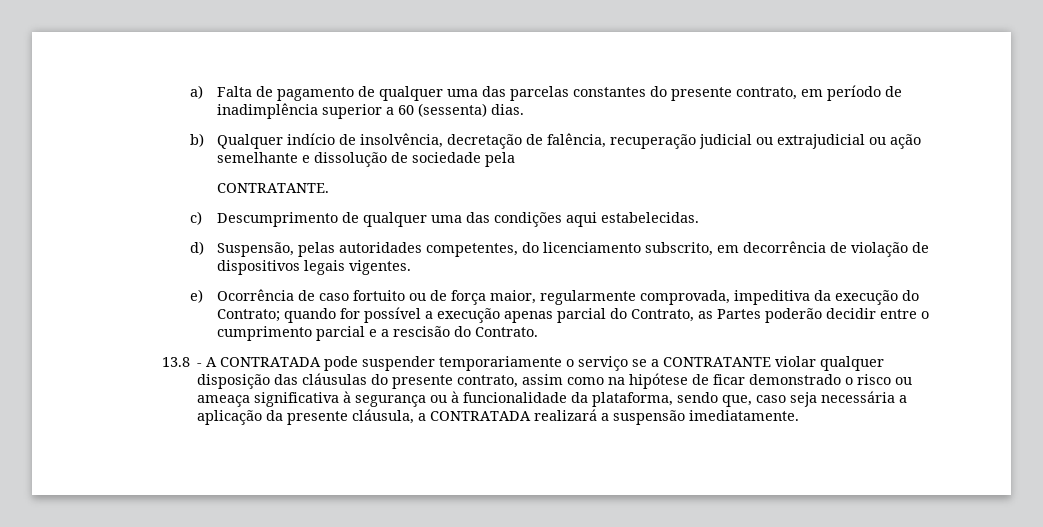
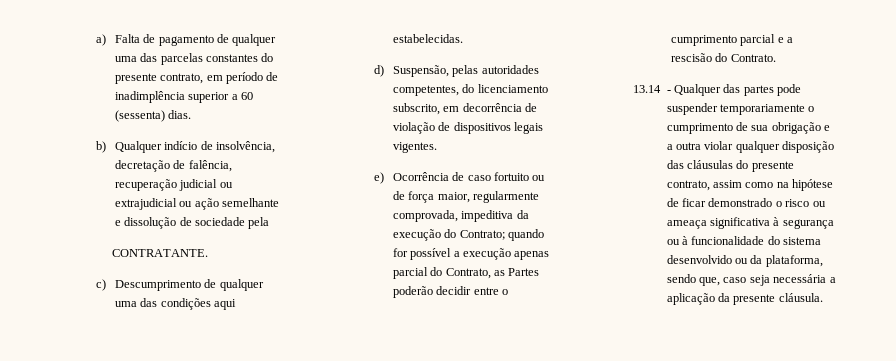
- 13.8 - A CONTRATADA pode suspender temporariamente o serviço se a CONTRATANTE violar qualquer disposição das cláusulas do presente contrato, assim como na hipótese de ficar demonstrado o risco ou ameaça significativa à segurança ou à funcionalidade da plataforma, sendo que, caso seja necessária a aplicação da presente cláusula, a CONTRATADA realizará a suspensão imediatamente.
+ 13.14 - Qualquer das partes pode suspender temporariamente o cumprimento de sua obrigação e a outra violar qualquer disposição das cláusulas do presente contrato, assim como na hipótese de ficar demonstrado o risco ou ameaça significativa à segurança ou à funcionalidade do sistema desenvolvido ou da plataforma, sendo que, caso seja necessária a aplicação da presente cláusula.

